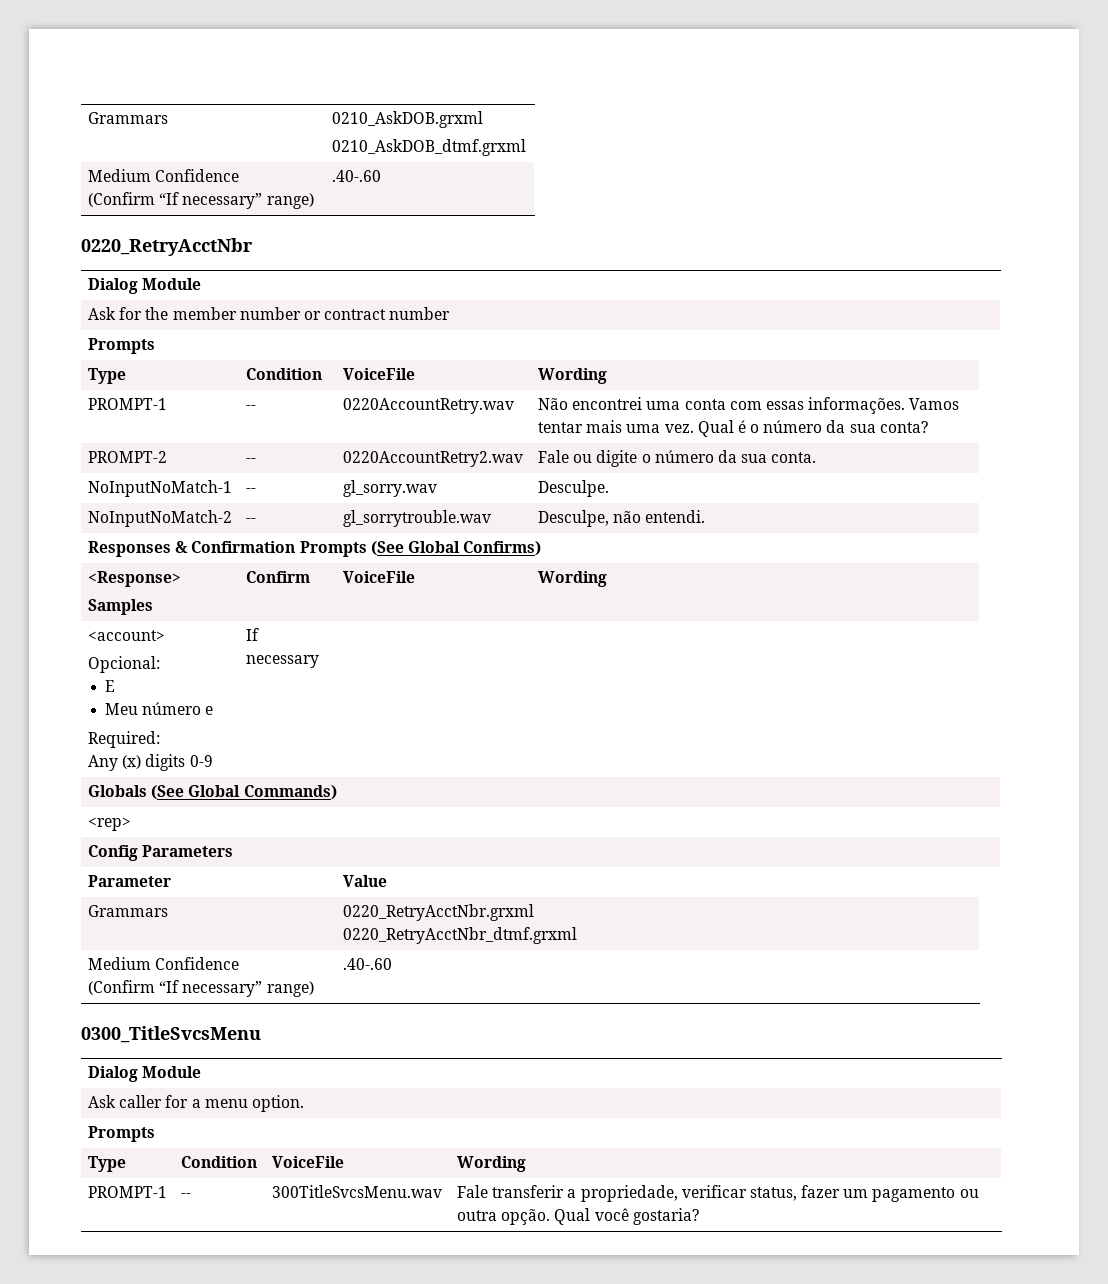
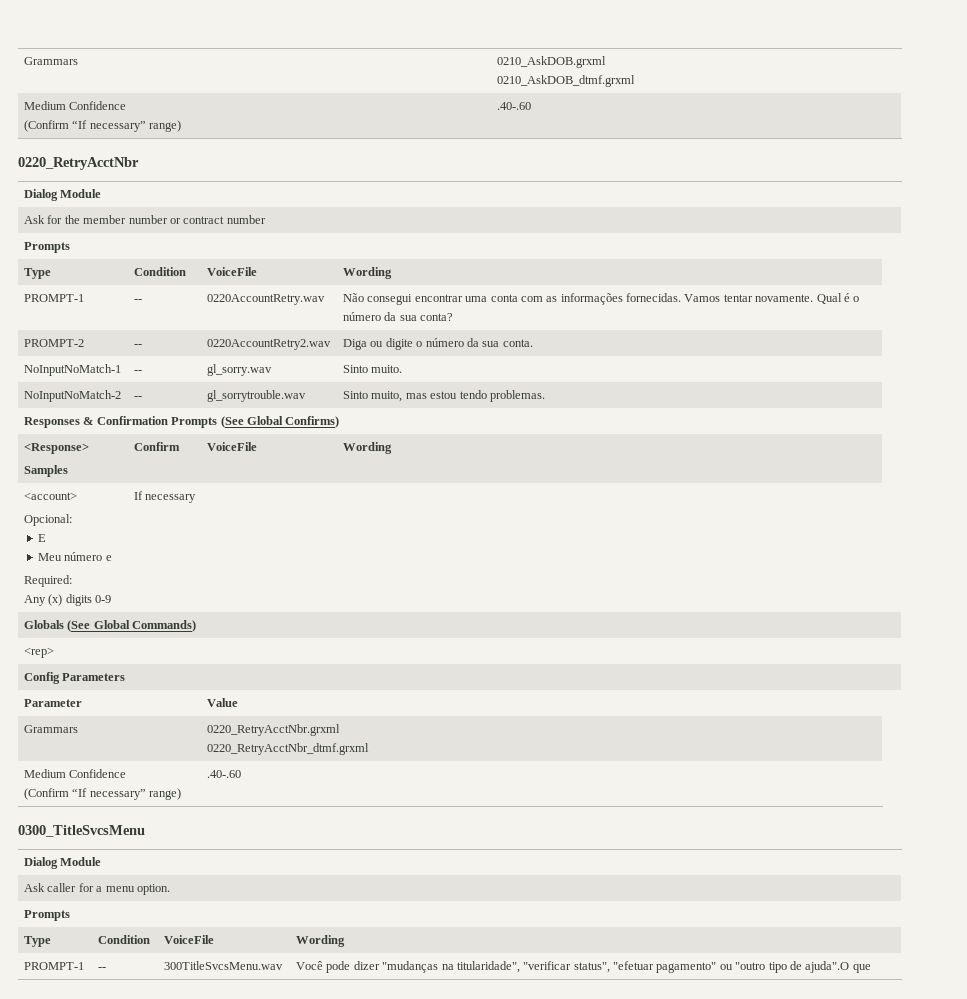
- PROMPT-1 | -- | 0220AccountRetry.wav | Não encontrei uma conta com essas informações. Vamos tentar mais uma vez. Qual é o número da sua conta?
+ PROMPT-1 | -- | 0220AccountRetry.wav | Não consegui encontrar uma conta com as informações fornecidas. Vamos tentar novamente. Qual é o número da sua conta?
- PROMPT-2 | -- | 0220AccountRetry2.wav | Fale ou digite o número da sua conta.
+ PROMPT-2 | -- | 0220AccountRetry2.wav | Diga ou digite o número da sua conta.
- NoInputNoMatch-1 | -- | gl_sorry.wav | Desculpe.
+ NoInputNoMatch-1 | -- | gl_sorry.wav | Sinto muito.
- NoInputNoMatch-2 | -- | gl_sorrytrouble.wav | Desculpe, não entendi.
+ NoInputNoMatch-2 | -- | gl_sorrytrouble.wav | Sinto muito, mas estou tendo problemas.
- PROMPT-1 | -- | 300TitleSvcsMenu.wav | Fale transferir a propriedade, verificar status, fazer um pagamento ou outra opção. Qual você gostaria?
+ PROMPT-1 | -- | 300TitleSvcsMenu.wav | Você pode dizer "mudanças na titularidade", "verificar status", "efetuar pagamento" ou "outro tipo de ajuda".O que

